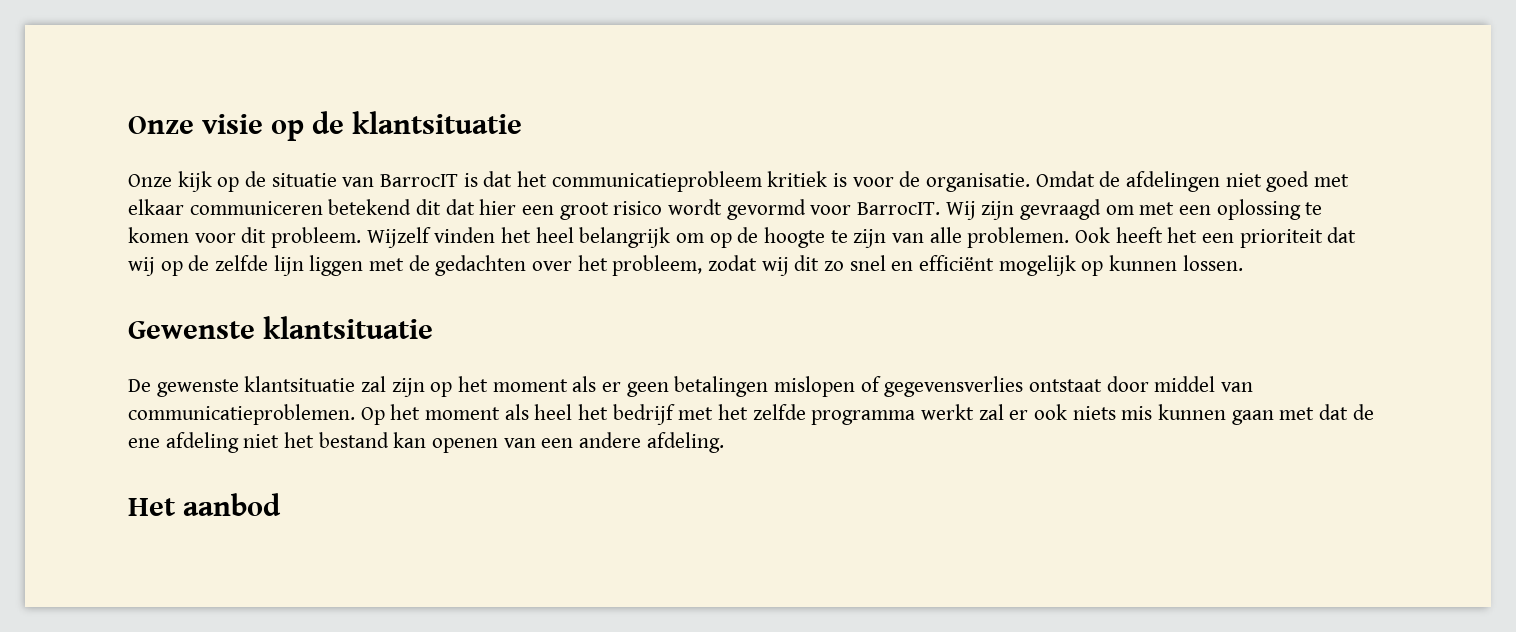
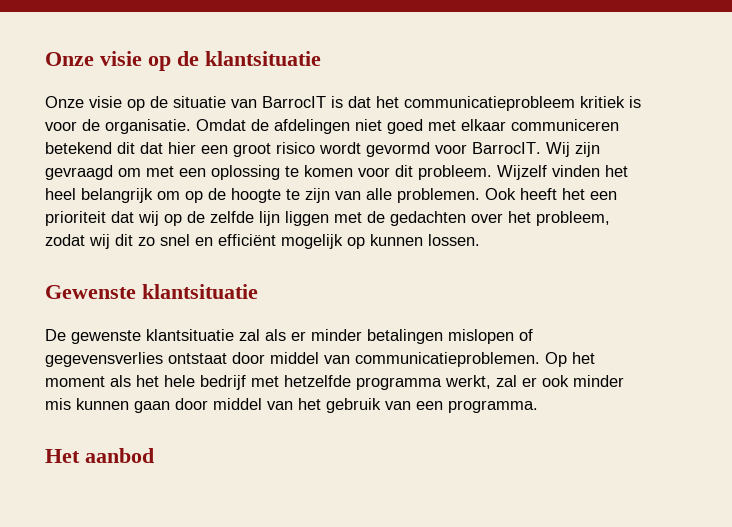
- Onze kijk op de situatie van BarrocIT is dat het communicatieprobleem kritiek is voor de organisatie.
+ Onze visie op de situatie van BarrocIT is dat het communicatieprobleem kritiek is voor de organisatie.
- De gewenste klantsituatie zal zijn op het moment als er geen betalingen mislopen of gegevensverlies ontstaat door middel van communicatieproblemen.
+ De gewenste klantsituatie zal als er minder betalingen mislopen of gegevensverlies ontstaat door middel van communicatieproblemen.
- Op het moment als heel het bedrijf met het zelfde programma werkt zal er ook niets mis kunnen gaan met dat de ene afdeling niet het bestand kan openen van een andere afdeling.
+ Op het moment als het hele bedrijf met hetzelfde programma werkt, zal er ook minder mis kunnen gaan door middel van het gebruik van een programma.

